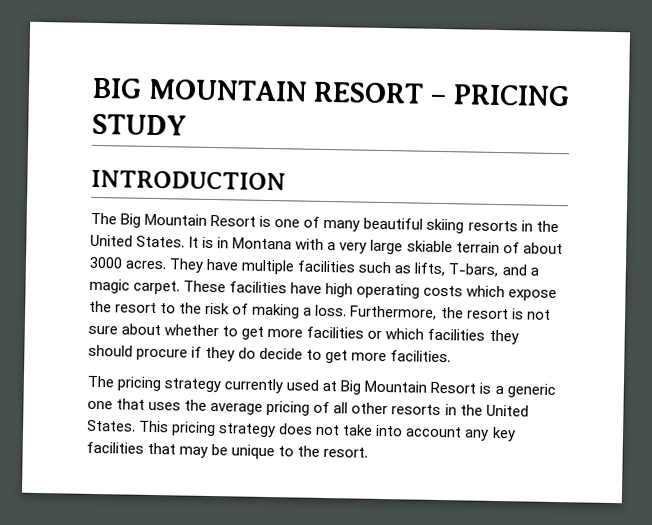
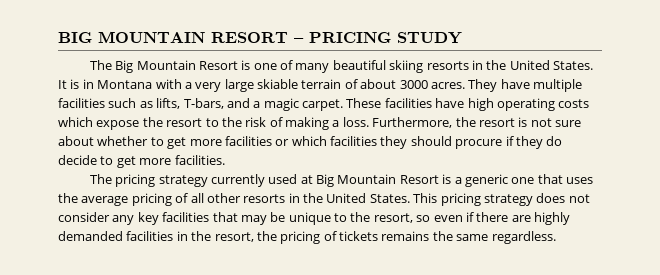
- INTRODUCTION
- This pricing strategy does not take into account any key facilities that may be unique to the resort.
+ This pricing strategy does not consider any key facilities that may be unique to the resort, so even if there are highly demanded facilities in the resort, the pricing of tickets remains the same regardless.

